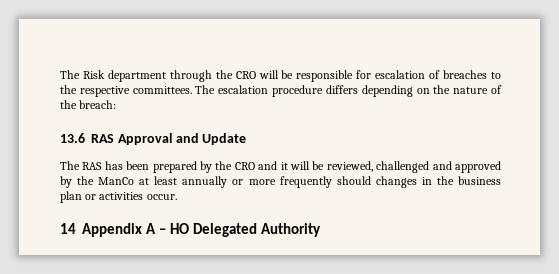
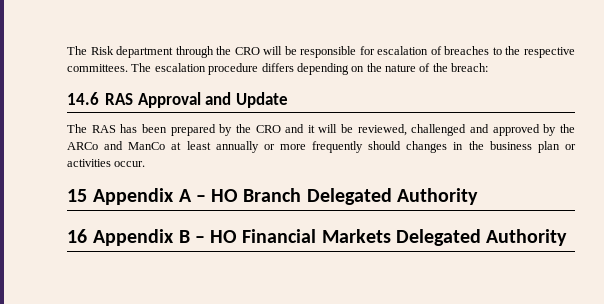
- 13.6 RAS Approval and Update
+ 14.6 RAS Approval and Update
- The RAS has been prepared by the CRO and it will be reviewed, challenged and approved by the ManCo at least annually or more frequently should changes in the business plan or activities occur.
+ The RAS has been prepared by the CRO and it will be reviewed, challenged and approved by the ARCo and ManCo at least annually or more frequently should changes in the business plan or activities occur.
- 14 Appendix A – HO Delegated Authority
+ 15 Appendix A – HO Branch Delegated Authority
+ 16 Appendix B – HO Financial Markets Delegated Authority

